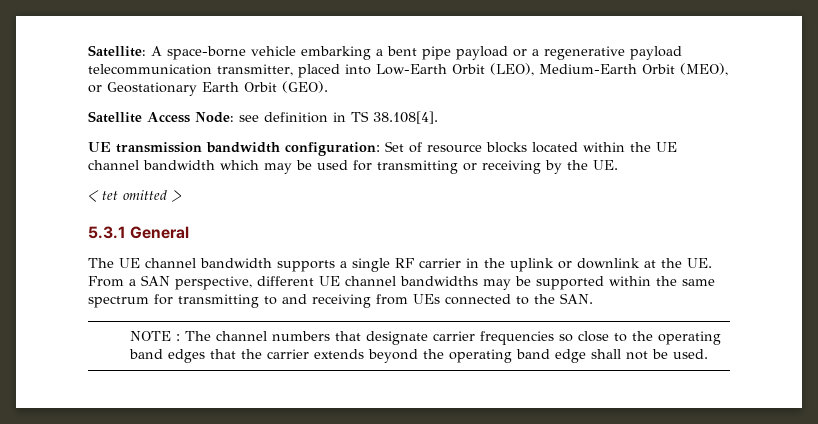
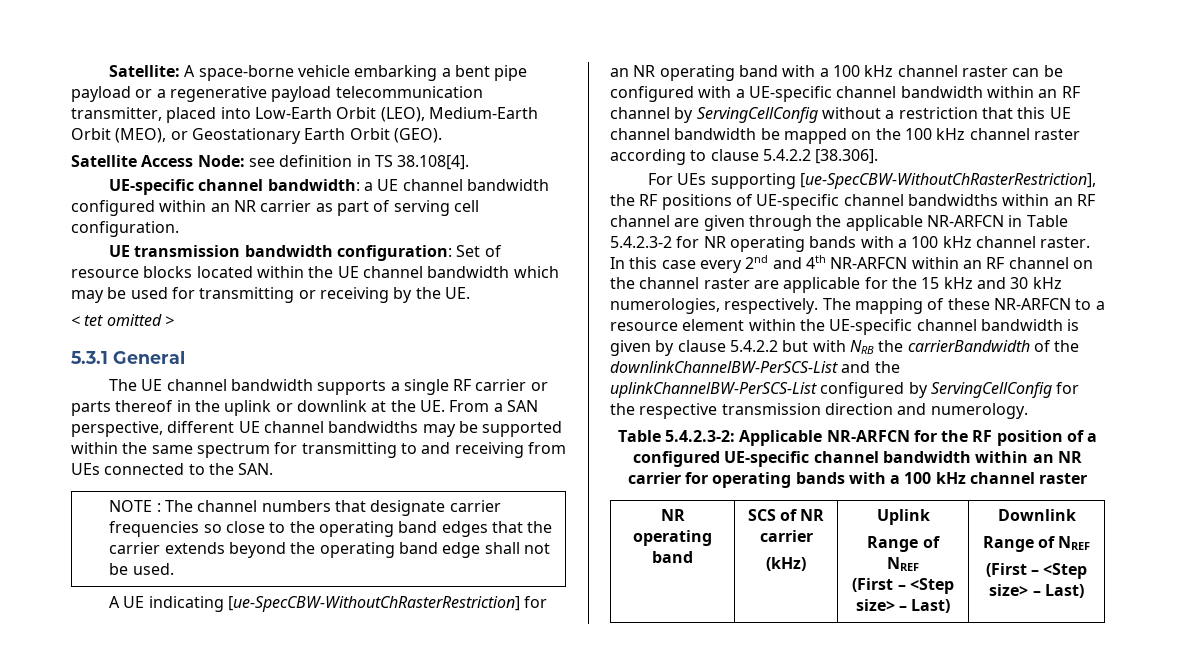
+ UE-specific channel bandwidth: a UE channel bandwidth configured within an NR carrier as part of serving cell configuration.
- The UE channel bandwidth supports a single RF carrier in the uplink or downlink at the UE. From a SAN perspective, different UE channel bandwidths may be supported within the same spectrum for transmitting to and receiving from UEs connected to the SAN.
+ The UE channel bandwidth supports a single RF carrier or parts thereof in the uplink or downlink at the UE. From a SAN perspective, different UE channel bandwidths may be supported within the same spectrum for transmitting to and receiving from UEs connected to the SAN.
+ A UE indicating [ue-SpecCBW-WithoutChRasterRestriction] for an NR operating band with a 100 kHz channel raster can be configured with a UE-specific channel bandwidth within an RF channel by ServingCellConfig without a restriction that this UE channel bandwidth be mapped on the 100 kHz channel raster according to clause 5.4.2.2 [38.306].
+ For UEs supporting [ue-SpecCBW-WithoutChRasterRestriction], the RF positions of UE-specific channel bandwidths within an RF channel are given through the applicable NR-ARFCN in Table 5.4.2.3-2 for NR operating bands with a 100 kHz channel raster. In this case every 2nd and 4th NR-ARFCN within an RF channel on the channel raster are applicable for the 15 kHz and 30 kHz numerologies, respectively. The mapping of these NR-ARFCN to a resource element within the UE-specific channel bandwidth is given by clause 5.4.2.2 but with NRB the carrierBandwidth of the downlinkChannelBW-PerSCS-List and the uplinkChannelBW-PerSCS-List configured by ServingCellConfig for the respective transmission direction and numerology.
+ Table 5.4.2.3-2: Applicable NR-ARFCN for the RF position of a configured UE-specific channel bandwidth within an NR carrier for operating bands with a 100 kHz channel raster
+ NR operating band | SCS of NR carrier
+ (kHz) | Uplink
+ Range of NREF
+ (First – <Step size> – Last) | Downlink
+ Range of NREF
+ (First – <Step size> – Last)

